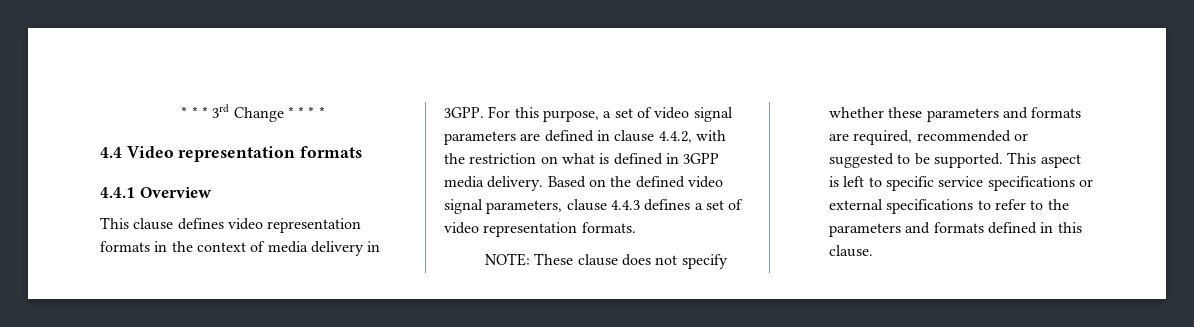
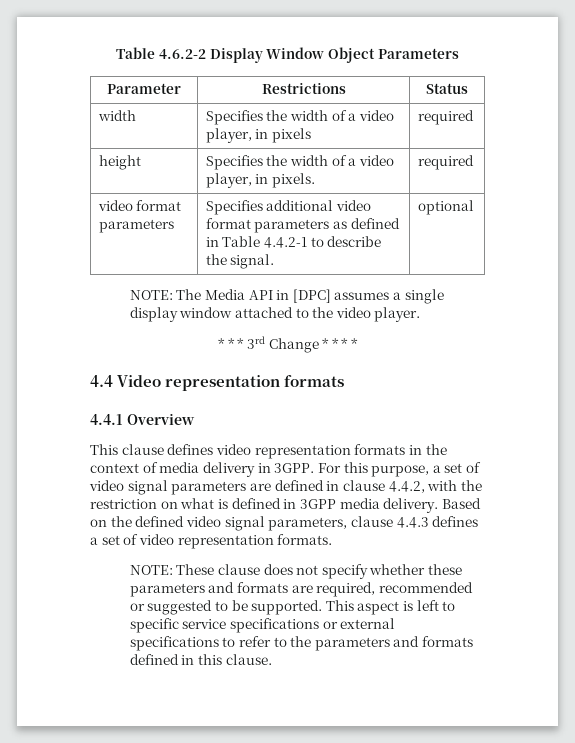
+ Table 4.6.2-2 Display Window Object Parameters
+ Parameter | Restrictions | Status
+ width | Specifies the width of a video player, in pixels | required
+ height | Specifies the width of a video player, in pixels. | required
+ video format parameters | Specifies additional video format parameters as defined in Table 4.4.2-1 to describe the signal. | optional
+ NOTE: The Media API in [DPC] assumes a single display window attached to the video player.

